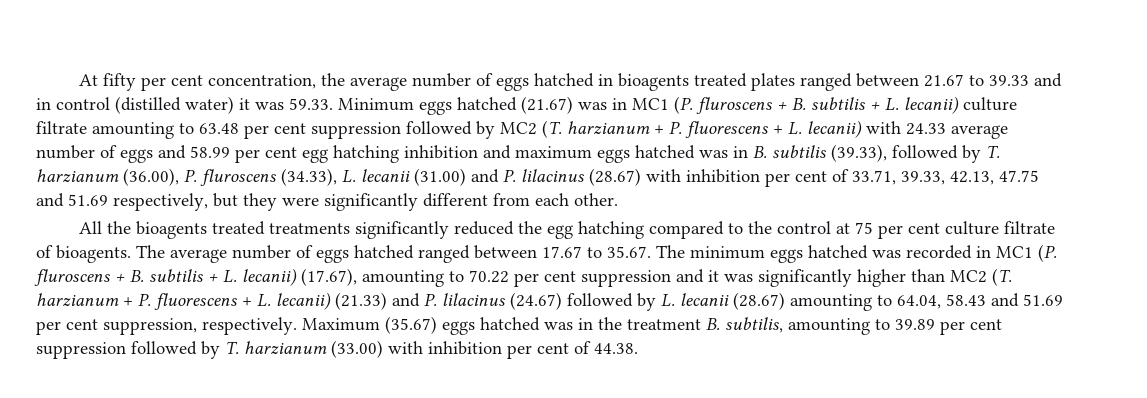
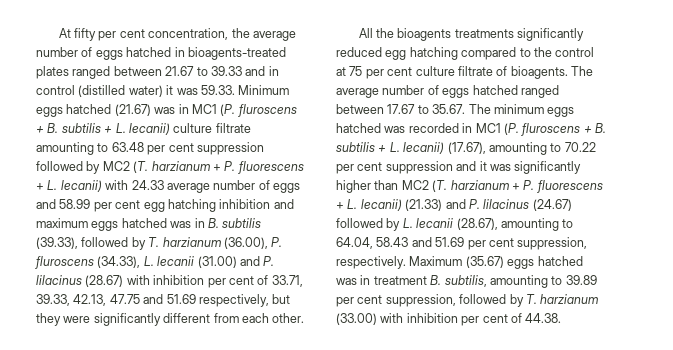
- At fifty per cent concentration, the average number of eggs hatched in bioagents treated plates ranged between 21.67 to 39.33 and in control (distilled water) it was 59.33. Minimum eggs hatched (21.67) was in MC1 (P. fluroscens + B. subtilis + L. lecanii) culture filtrate amounting to 63.48 per cent suppression followed by MC2 (T. harzianum + P. fluorescens + L. lecanii) with 24.33 average number of eggs and 58.99 per cent egg hatching inhibition and maximum eggs hatched was in B. subtilis (39.33), followed by T. harzianum (36.00), P. fluroscens (34.33), L. lecanii (31.00) and P. lilacinus (28.67) with inhibition per cent of 33.71, 39.33, 42.13, 47.75 and 51.69 respectively, but they were significantly different from each other.
+ At fifty per cent concentration, the average number of eggs hatched in bioagents-treated plates ranged between 21.67 to 39.33 and in control (distilled water) it was 59.33. Minimum eggs hatched (21.67) was in MC1 (P. fluroscens + B. subtilis + L. lecanii) culture filtrate amounting to 63.48 per cent suppression followed by MC2 (T. harzianum + P. fluorescens + L. lecanii) with 24.33 average number of eggs and 58.99 per cent egg hatching inhibition and maximum eggs hatched was in B. subtilis (39.33), followed by T. harzianum (36.00), P. fluroscens (34.33), L. lecanii (31.00) and P. lilacinus (28.67) with inhibition per cent of 33.71, 39.33, 42.13, 47.75 and 51.69 respectively, but they were significantly different from each other.
- All the bioagents treated treatments significantly reduced the egg hatching compared to the control at 75 per cent culture filtrate of bioagents.
+ All the bioagents treatments significantly reduced egg hatching compared to the control at 75 per cent culture filtrate of bioagents.
- The average number of eggs hatched ranged between 17.67 to 35.67. The minimum eggs hatched was recorded in MC1 (P. fluroscens + B. subtilis + L. lecanii) (17.67), amounting to 70.22 per cent suppression and it was significantly higher than MC2 (T. harzianum + P. fluorescens + L. lecanii) (21.33) and P. lilacinus (24.67) followed by L. lecanii (28.67) amounting to 64.04, 58.43 and 51.69 per cent suppression, respectively.
+ The average number of eggs hatched ranged between 17.67 to 35.67. The minimum eggs hatched was recorded in MC1 (P. fluroscens + B. subtilis + L. lecanii) (17.67), amounting to 70.22 per cent suppression and it was significantly higher than MC2 (T. harzianum + P. fluorescens + L. lecanii) (21.33) and P. lilacinus (24.67) followed by L. lecanii (28.67), amounting to 64.04, 58.43 and 51.69 per cent suppression, respectively.
- Maximum (35.67) eggs hatched was in the treatment B. subtilis, amounting to 39.89 per cent suppression followed by T. harzianum (33.00) with inhibition per cent of 44.38.
+ Maximum (35.67) eggs hatched was in treatment B. subtilis, amounting to 39.89 per cent suppression, followed by T. harzianum (33.00) with inhibition per cent of 44.38.

